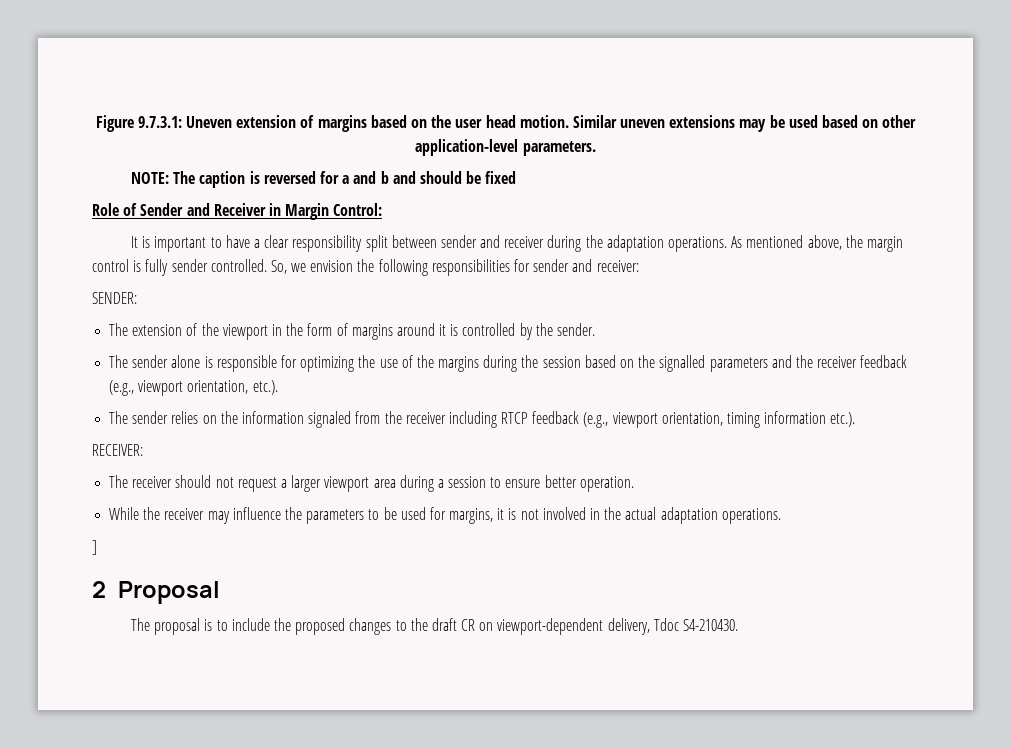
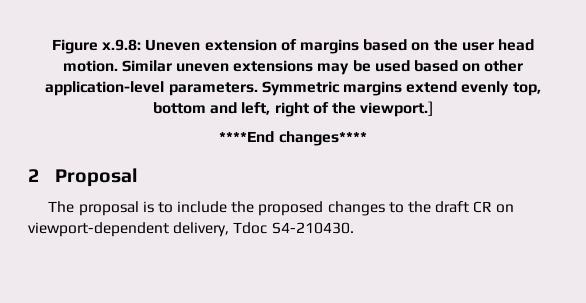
- Figure 9.7.3.1: Uneven extension of margins based on the user head motion.
+ Figure x.9.8: Uneven extension of margins based on the user head motion.
- Similar uneven extensions may be used based on other application-level parameters.
- NOTE: The caption is reversed for a and b and should be fixed
- Role of Sender and Receiver in Margin Control:
- It is important to have a clear responsibility split between sender and receiver during the adaptation operations. As mentioned above, the margin control is fully sender controlled. So, we envision the following responsibilities for sender and receiver:
- SENDER:
- The extension of the viewport in the form of margins around it is controlled by the sender.
- The sender alone is responsible for optimizing the use of the margins during the session based on the signalled parameters and the receiver feedback (e.g., viewport orientation, etc.).
- The sender relies on the information signaled from the receiver including RTCP feedback (e.g., viewport orientation, timing information etc.).
- RECEIVER:
- The receiver should not request a larger viewport area during a session to ensure better operation.
- While the receiver may influence the parameters to be used for margins, it is not involved in the actual adaptation operations.
- ]
+ Similar uneven extensions may be used based on other application-level parameters. Symmetric margins extend evenly top, bottom and left, right of the viewport.]
+ ****End changes****

